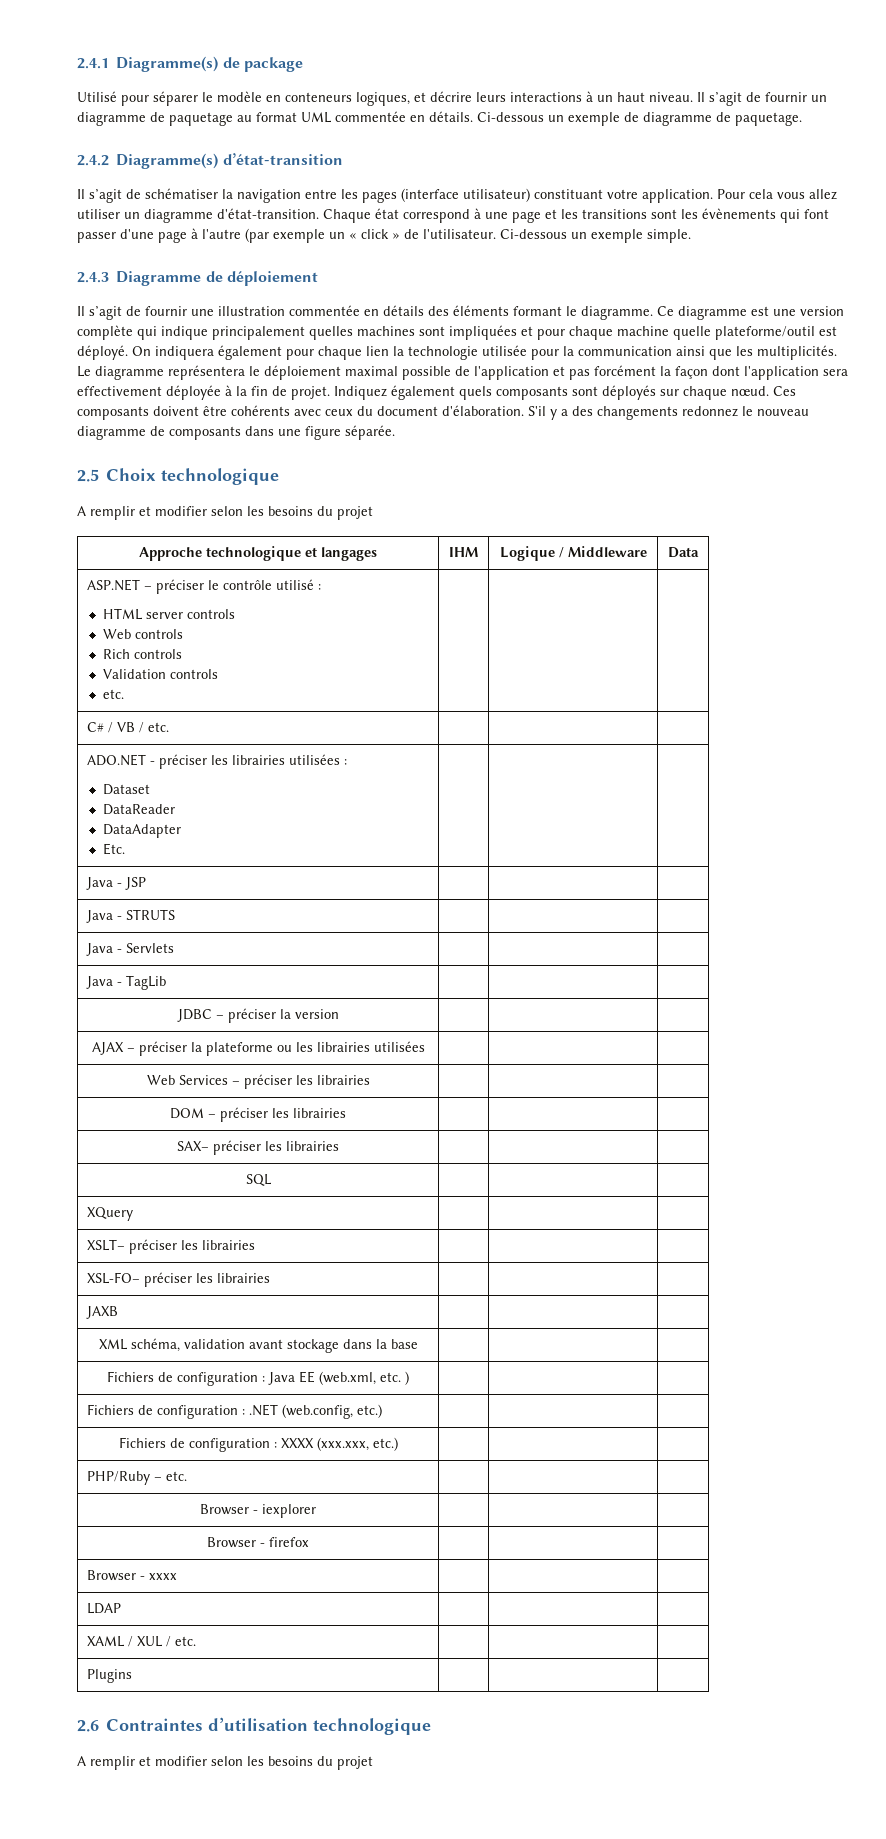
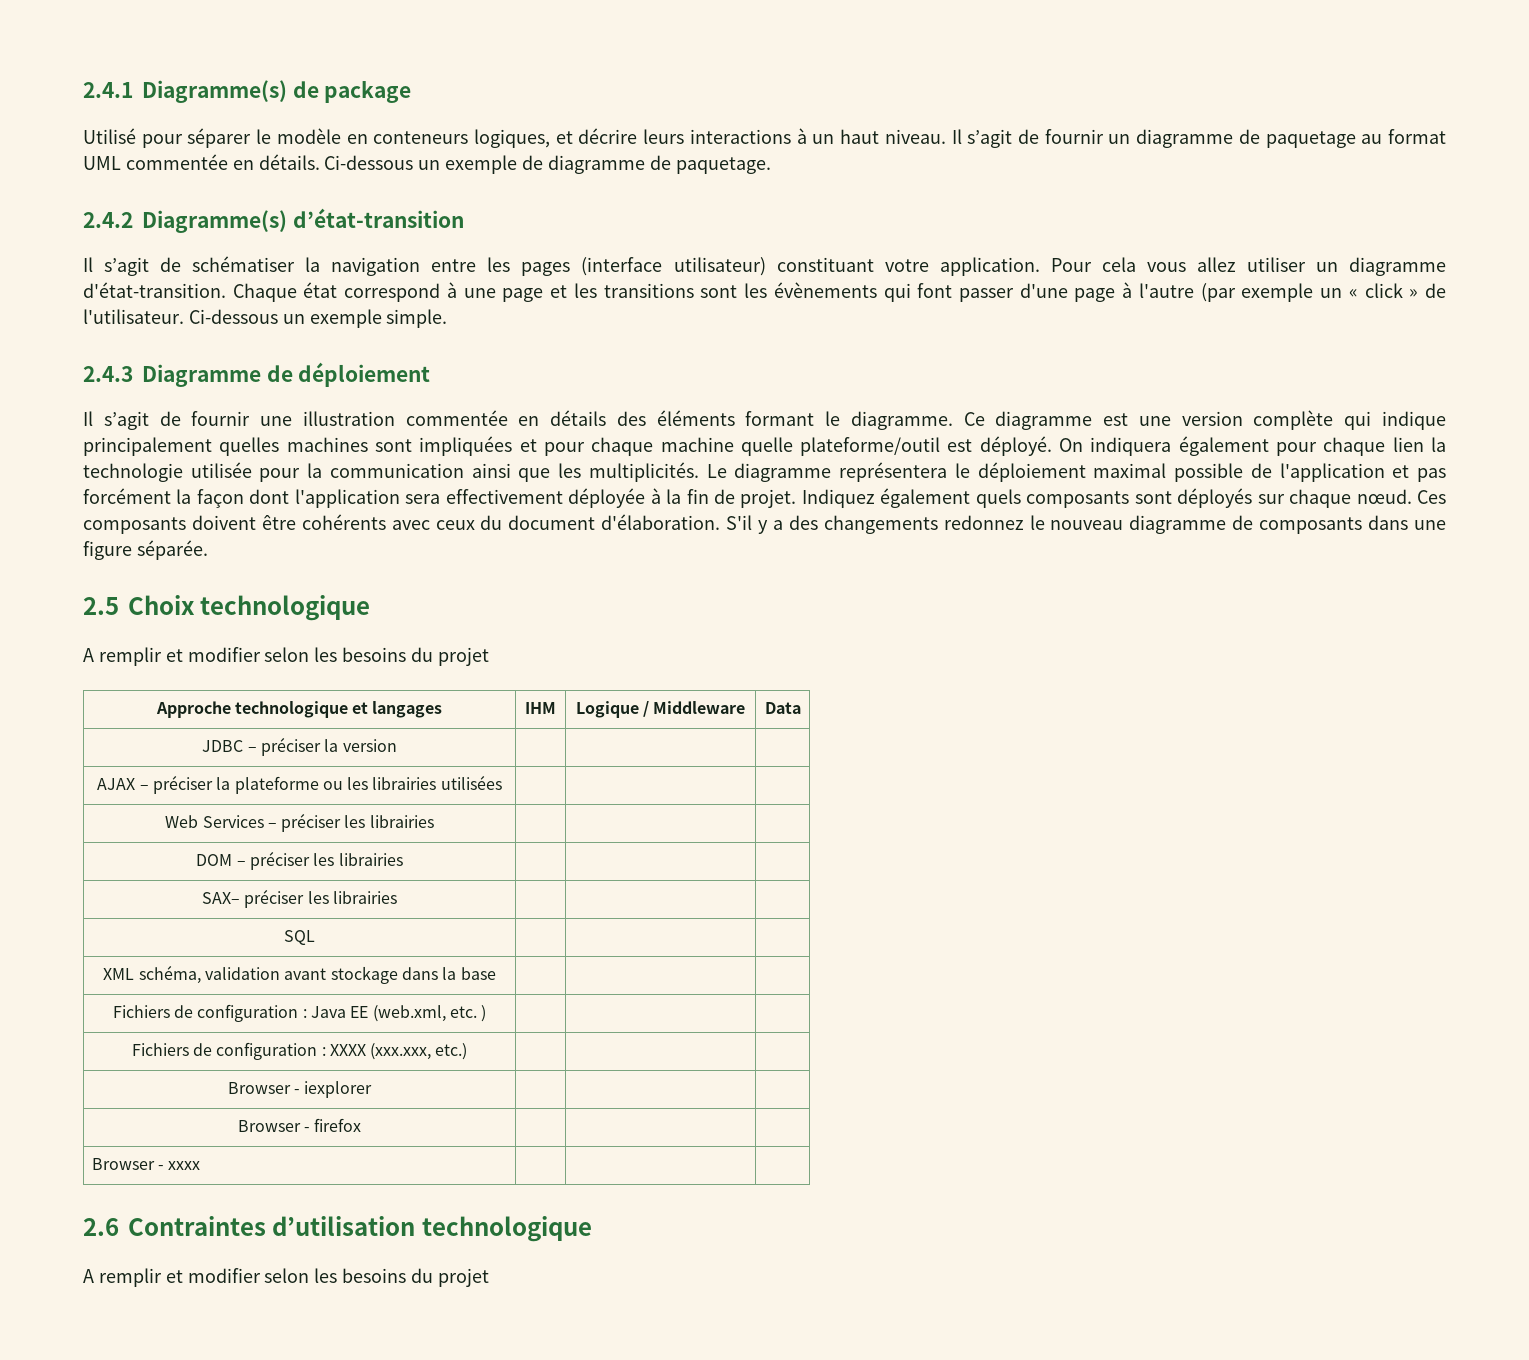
- ASP.NET – préciser le contrôle utilisé :
- HTML server controls
- Web controls
- Rich controls
- Validation controls
- etc. | | |
- C# / VB / etc. | | |
- ADO.NET - préciser les librairies utilisées :
- Dataset
- DataReader
- DataAdapter
- Etc. | | |
- Java - JSP | | |
- Java - STRUTS | | |
- Java - Servlets | | |
- Java - TagLib | | |
- XQuery | | |
- XSLT– préciser les librairies | | |
- XSL-FO– préciser les librairies | | |
- JAXB | | |
- Fichiers de configuration : .NET (web.config, etc.) | | |
- PHP/Ruby – etc. | | |
- LDAP | | |
- XAML / XUL / etc. | | |
- Plugins | | |

